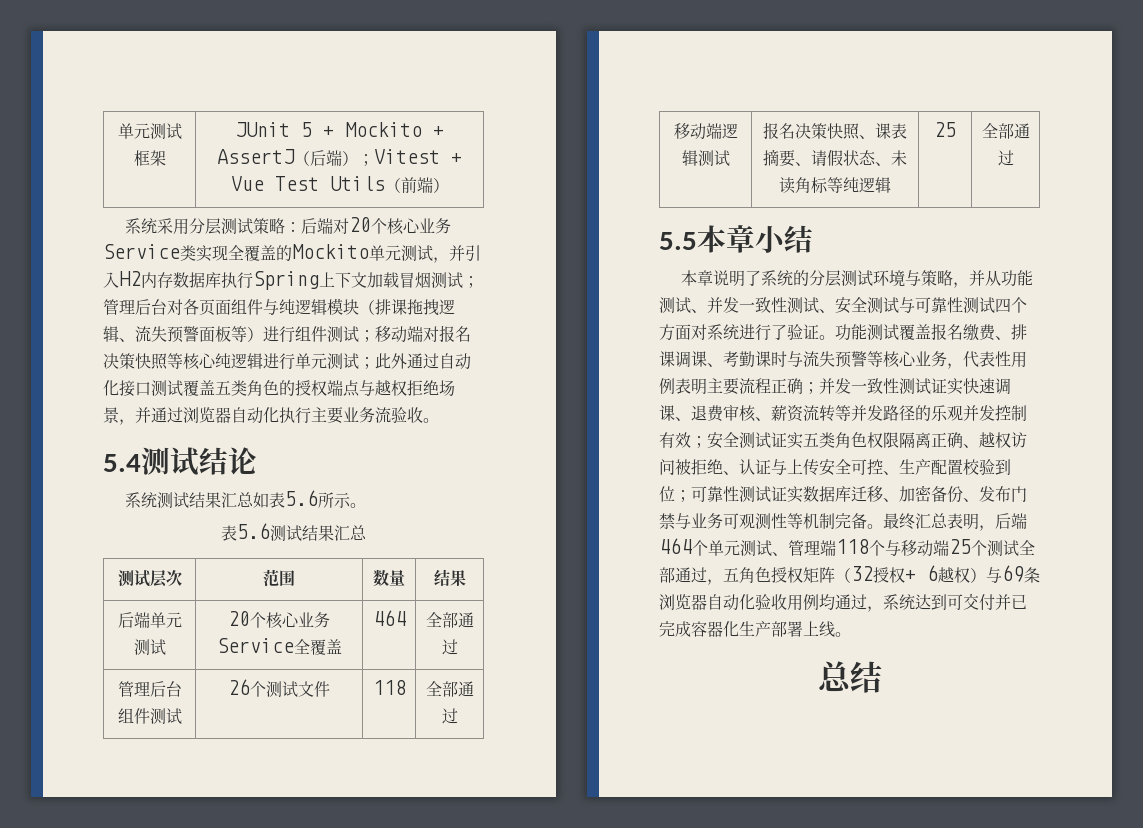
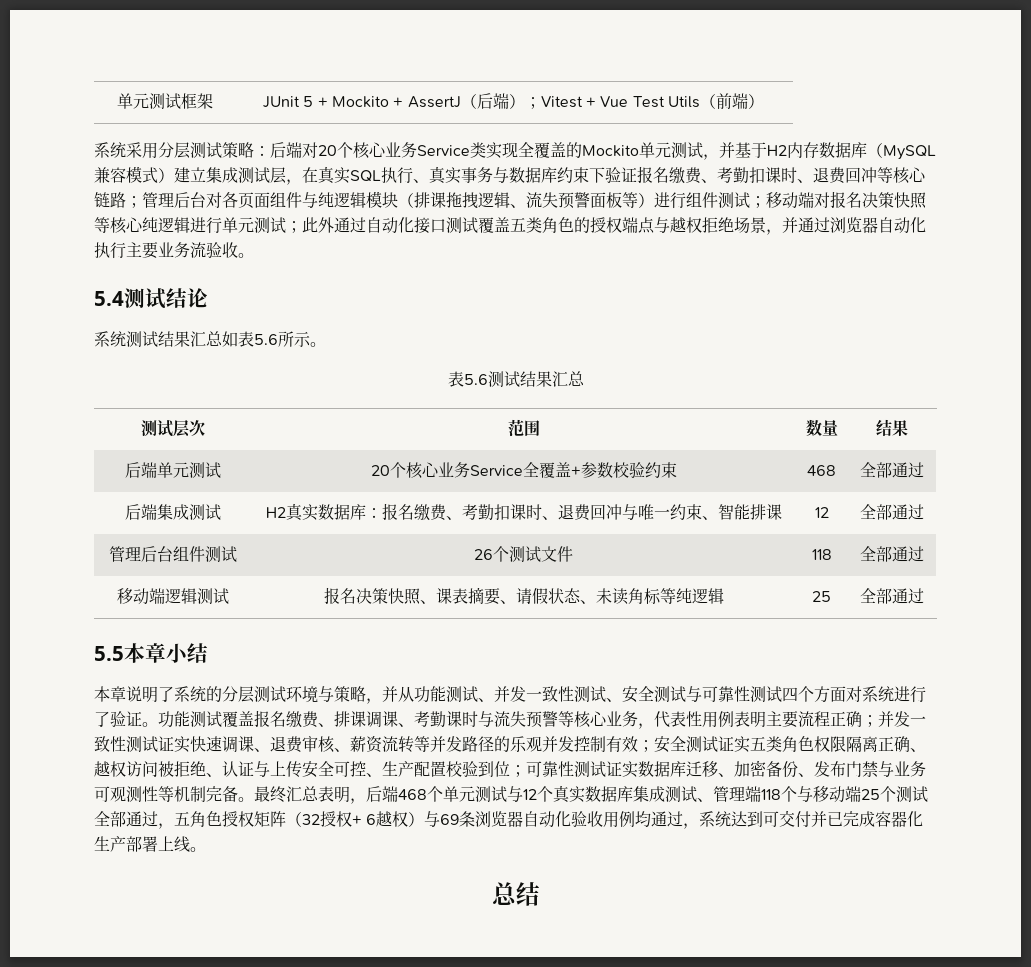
- 后端对20个核心业务Service类实现全覆盖的Mockito单元测试，并引入H2内存数据库执行Spring上下文加载冒烟测试；
+ 后端对20个核心业务Service类实现全覆盖的Mockito单元测试，并基于H2内存数据库（MySQL兼容模式）建立集成测试层，在真实SQL执行、真实事务与数据库约束下验证报名缴费、考勤扣课时、退费回冲等核心链路；
- 后端单元测试 | 20个核心业务Service全覆盖 | 464 | 全部通过
+ 后端单元测试 | 20个核心业务Service全覆盖+参数校验约束 | 468 | 全部通过
+ 后端集成测试 | H2真实数据库：报名缴费、考勤扣课时、退费回冲与唯一约束、智能排课 | 12 | 全部通过
- 最终汇总表明，后端464个单元测试、管理端118个与移动端25个测试全部通过，五角色授权矩阵（32授权+ 6越权）与69条浏览器自动化验收用例均通过，系统达到可交付并已完成容器化生产部署上线。
+ 最终汇总表明，后端468个单元测试与12个真实数据库集成测试、管理端118个与移动端25个测试全部通过，五角色授权矩阵（32授权+ 6越权）与69条浏览器自动化验收用例均通过，系统达到可交付并已完成容器化生产部署上线。

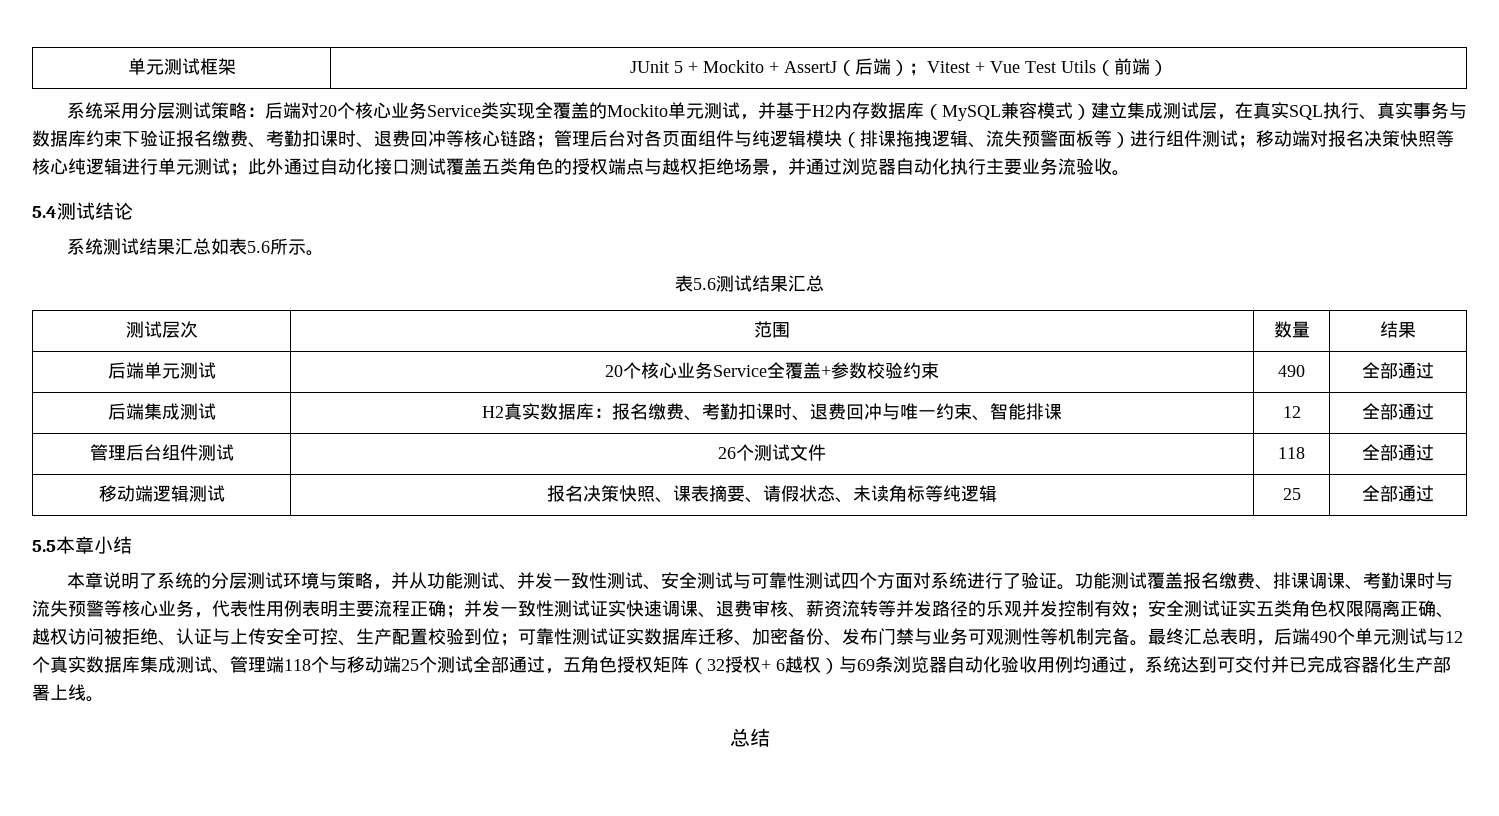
- 后端单元测试 | 20个核心业务Service全覆盖+参数校验约束 | 468 | 全部通过
+ 后端单元测试 | 20个核心业务Service全覆盖+参数校验约束 | 490 | 全部通过
- 最终汇总表明，后端468个单元测试与12个真实数据库集成测试、管理端118个与移动端25个测试全部通过，五角色授权矩阵（32授权+ 6越权）与69条浏览器自动化验收用例均通过，系统达到可交付并已完成容器化生产部署上线。
+ 最终汇总表明，后端490个单元测试与12个真实数据库集成测试、管理端118个与移动端25个测试全部通过，五角色授权矩阵（32授权+ 6越权）与69条浏览器自动化验收用例均通过，系统达到可交付并已完成容器化生产部署上线。

